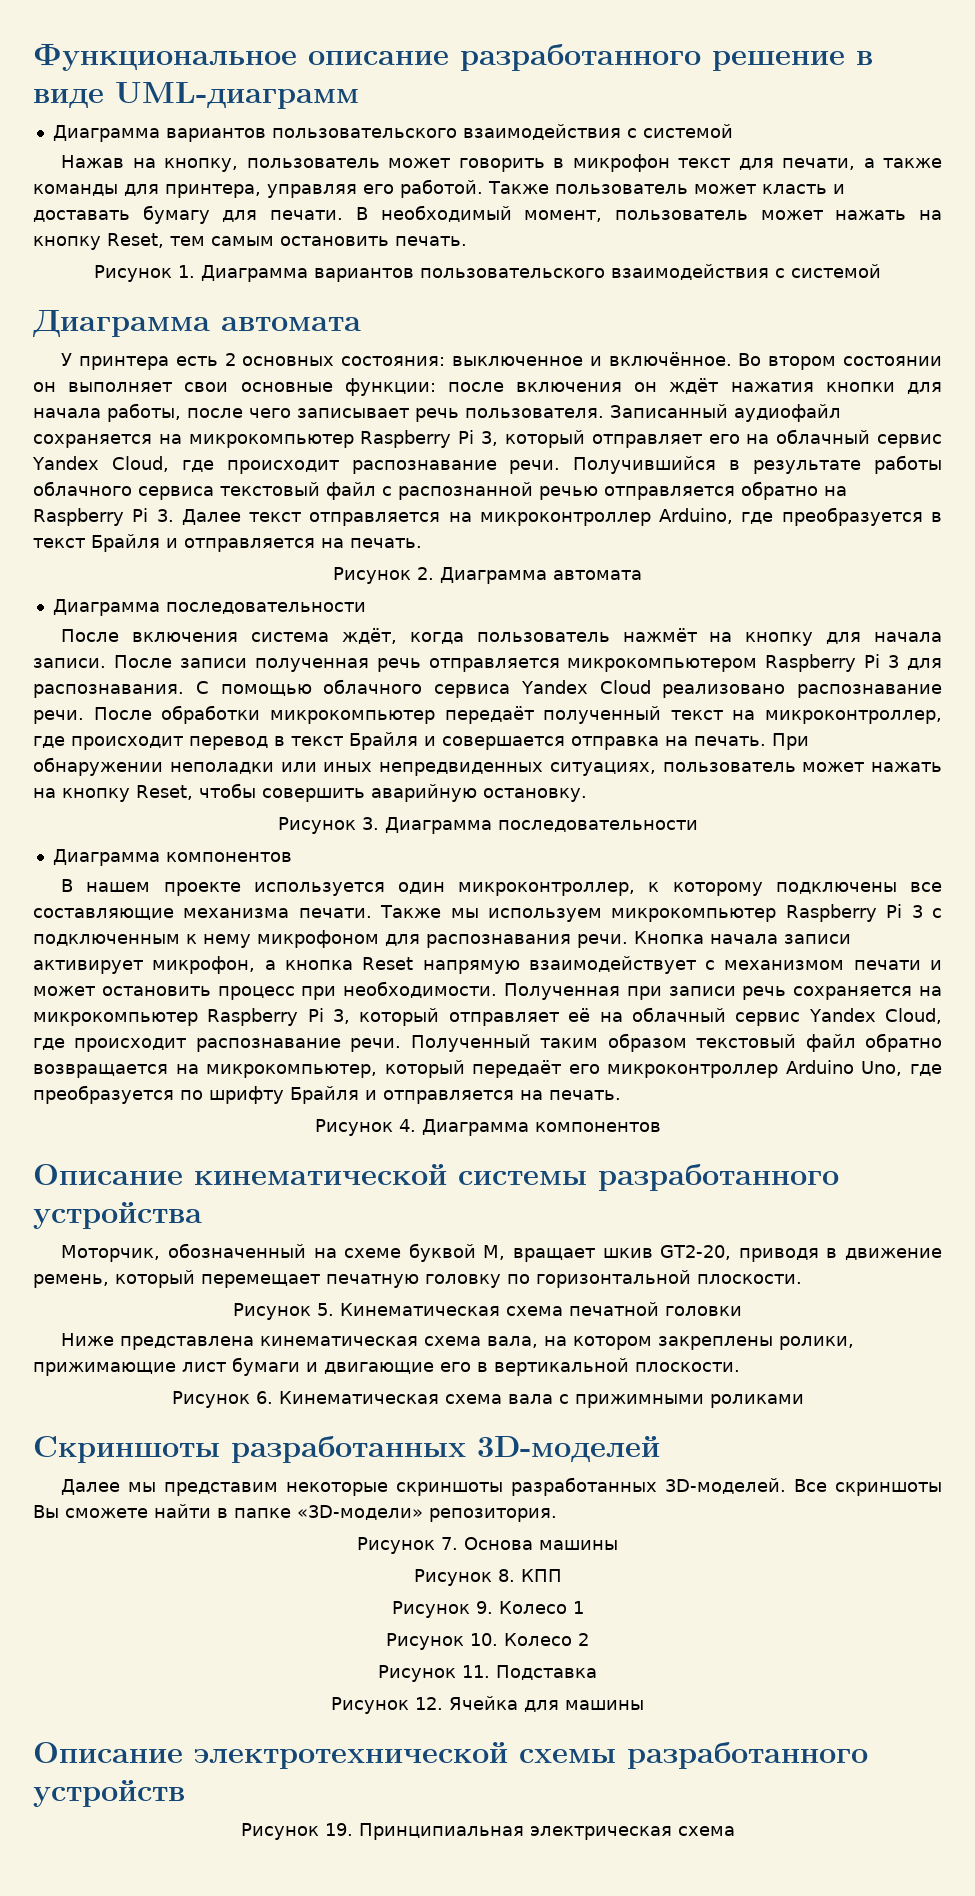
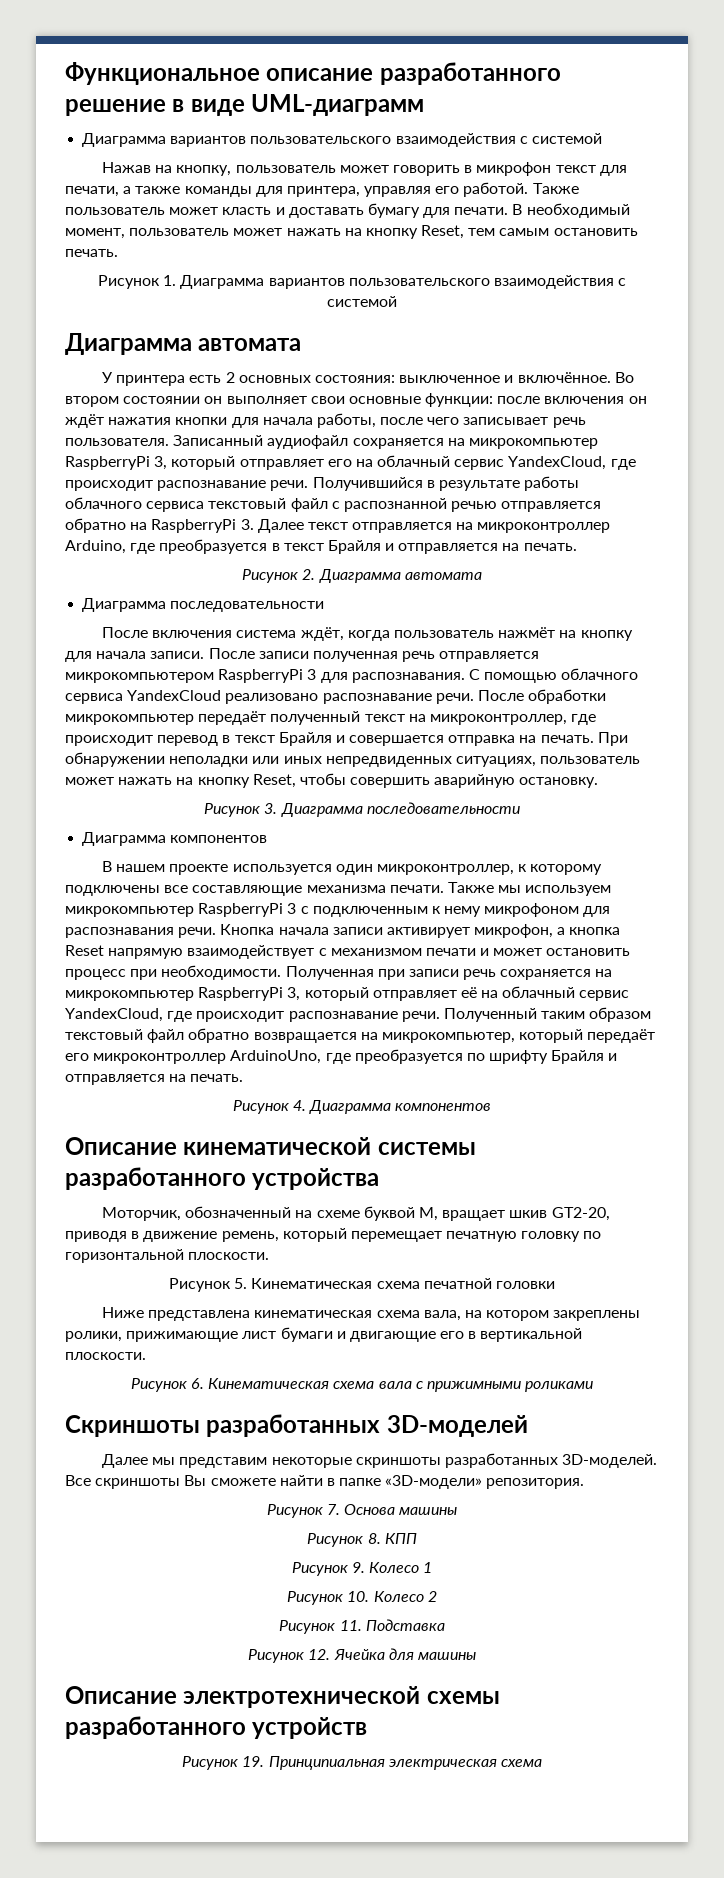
- Записанный аудиофайл сохраняется на микрокомпьютер Raspberry Pi 3, который отправляет его на облачный сервис Yandex Cloud, где происходит распознавание речи.
+ Записанный аудиофайл сохраняется на микрокомпьютер RaspberryPi 3, который отправляет его на облачный сервис YandexCloud, где происходит распознавание речи.
- Получившийся в результате работы облачного сервиса текстовый файл с распознанной речью отправляется обратно на Raspberry Pi 3. Далее текст отправляется на микроконтроллер Arduino, где преобразуется в текст Брайля и отправляется на печать.
+ Получившийся в результате работы облачного сервиса текстовый файл с распознанной речью отправляется обратно на RaspberryPi 3. Далее текст отправляется на микроконтроллер Arduino, где преобразуется в текст Брайля и отправляется на печать.
- После записи полученная речь отправляется микрокомпьютером Raspberry Pi 3 для распознавания.
+ После записи полученная речь отправляется микрокомпьютером RaspberryPi 3 для распознавания.
- С помощью облачного сервиса Yandex Cloud реализовано распознавание речи.
+ С помощью облачного сервиса YandexCloud реализовано распознавание речи.
- Также мы используем микрокомпьютер Raspberry Pi 3 с подключенным к нему микрофоном для распознавания речи.
+ Также мы используем микрокомпьютер RaspberryPi 3 с подключенным к нему микрофоном для распознавания речи.
- Полученная при записи речь сохраняется на микрокомпьютер Raspberry Pi 3, который отправляет её на облачный сервис Yandex Cloud, где происходит распознавание речи.
+ Полученная при записи речь сохраняется на микрокомпьютер RaspberryPi 3, который отправляет её на облачный сервис YandexCloud, где происходит распознавание речи.
- Полученный таким образом текстовый файл обратно возвращается на микрокомпьютер, который передаёт его микроконтроллер Arduino Uno, где преобразуется по шрифту Брайля и отправляется на печать.
+ Полученный таким образом текстовый файл обратно возвращается на микрокомпьютер, который передаёт его микроконтроллер ArduinoUno, где преобразуется по шрифту Брайля и отправляется на печать.

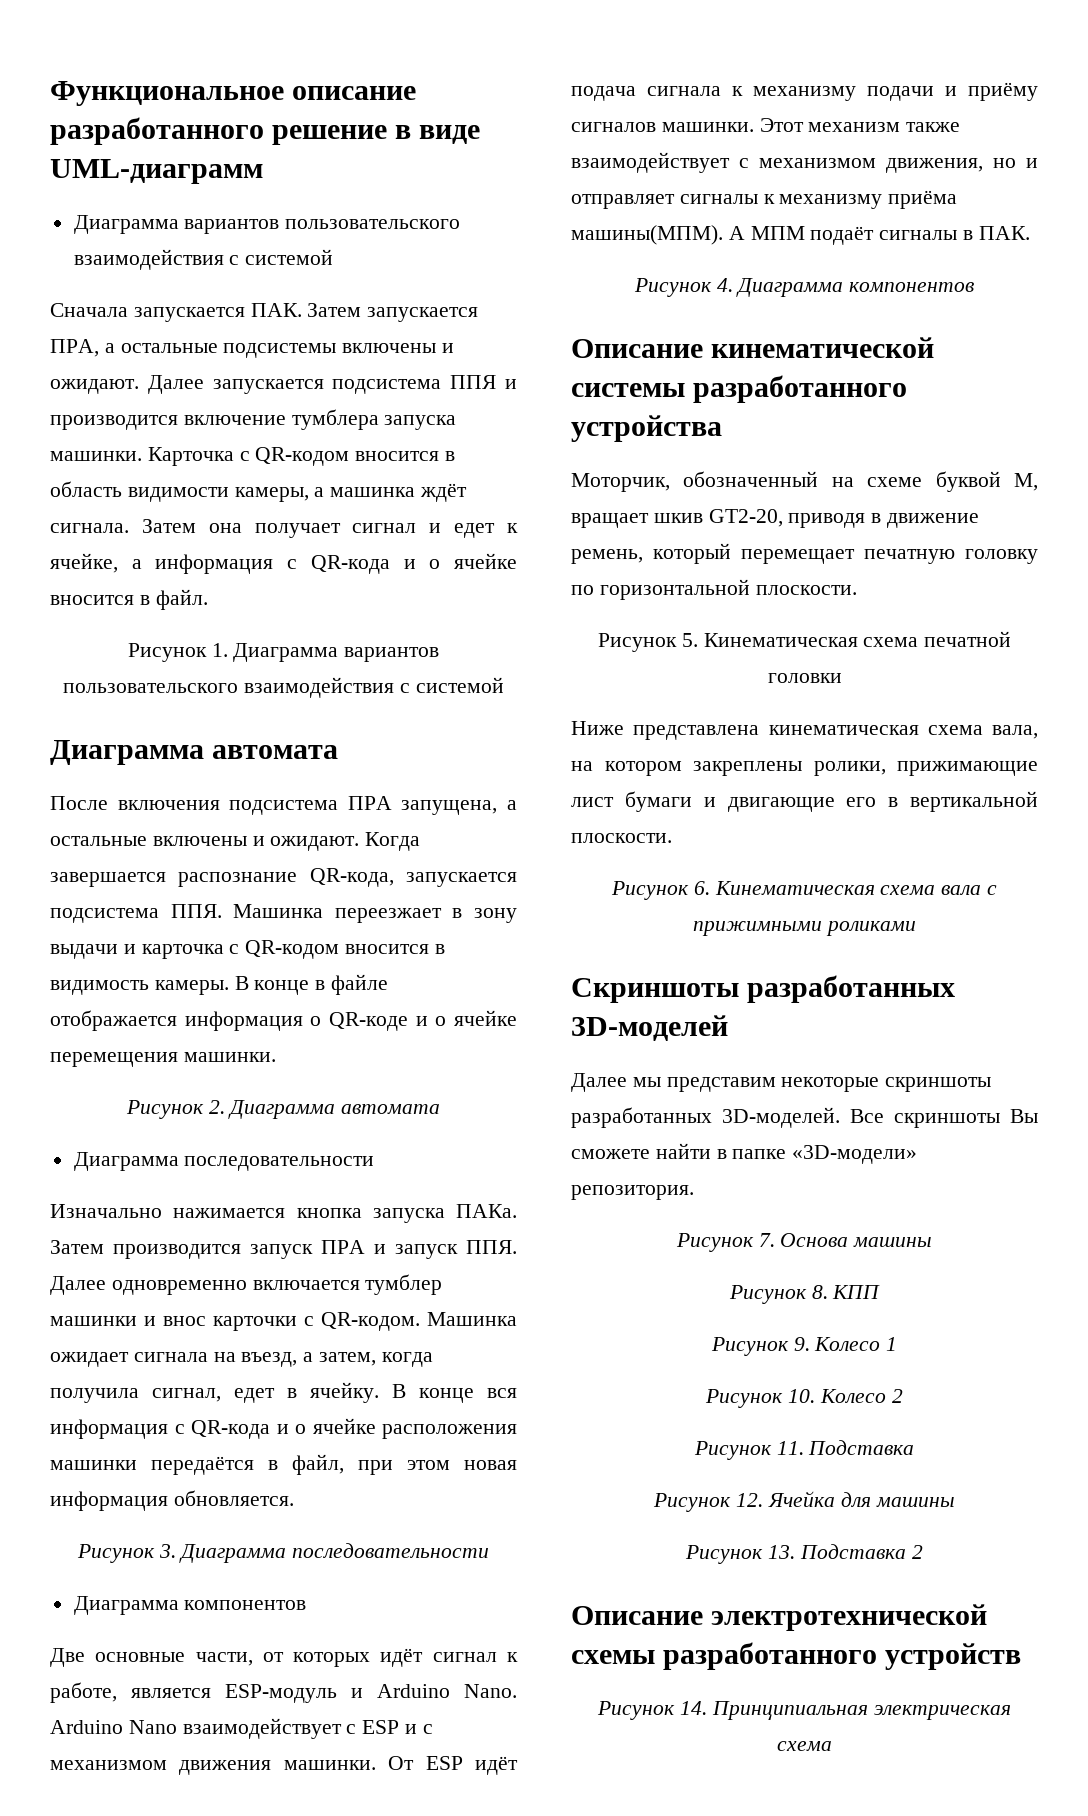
- Нажав на кнопку, пользователь может говорить в микрофон текст для печати, а также команды для принтера, управляя его работой. Также пользователь может класть и доставать бумагу для печати. В необходимый момент, пользователь может нажать на кнопку Reset, тем самым остановить печать.
+ Сначала запускается ПАК. Затем запускается ПРА, а остальные подсистемы включены и ожидают. Далее запускается подсистема ППЯ и производится включение тумблера запуска машинки. Карточка с QR-кодом вносится в область видимости камеры, а машинка ждёт сигнала. Затем она получает сигнал и едет к ячейке, а информация с QR-кода и о ячейке вносится в файл.
- У принтера есть 2 основных состояния: выключенное и включённое. Во втором состоянии он выполняет свои основные функции: после включения он ждёт нажатия кнопки для начала работы, после чего записывает речь пользователя. Записанный аудиофайл сохраняется на микрокомпьютер RaspberryPi 3, который отправляет его на облачный сервис YandexCloud, где происходит распознавание речи. Получившийся в результате работы облачного сервиса текстовый файл с распознанной речью отправляется обратно на RaspberryPi 3. Далее текст отправляется на микроконтроллер Arduino, где преобразуется в текст Брайля и отправляется на печать.
+ После включения подсистема ПРА запущена, а остальные включены и ожидают. Когда завершается распознание QR-кода, запускается подсистема ППЯ. Машинка переезжает в зону выдачи и карточка с QR-кодом вносится в видимость камеры. В конце в файле отображается информация о QR-коде и о ячейке перемещения машинки.
- После включения система ждёт, когда пользователь нажмёт на кнопку для начала записи. После записи полученная речь отправляется микрокомпьютером RaspberryPi 3 для распознавания. С помощью облачного сервиса YandexCloud реализовано распознавание речи. После обработки микрокомпьютер передаёт полученный текст на микроконтроллер, где происходит перевод в текст Брайля и совершается отправка на печать. При обнаружении неполадки или иных непредвиденных ситуациях, пользователь может нажать на кнопку Reset, чтобы совершить аварийную остановку.
+ Изначально нажимается кнопка запуска ПАКа. Затем производится запуск ПРА и запуск ППЯ. Далее одновременно включается тумблер машинки и внос карточки с QR-кодом. Машинка ожидает сигнала на въезд, а затем, когда получила сигнал, едет в ячейку. В конце вся информация с QR-кода и о ячейке расположения машинки передаётся в файл, при этом новая информация обновляется.
- В нашем проекте используется один микроконтроллер, к которому подключены все составляющие механизма печати. Также мы используем микрокомпьютер RaspberryPi 3 с подключенным к нему микрофоном для распознавания речи. Кнопка начала записи активирует микрофон, а кнопка Reset напрямую взаимодействует с механизмом печати и может остановить процесс при необходимости. Полученная при записи речь сохраняется на микрокомпьютер RaspberryPi 3, который отправляет её на облачный сервис YandexCloud, где происходит распознавание речи. Полученный таким образом текстовый файл обратно возвращается на микрокомпьютер, который передаёт его микроконтроллер ArduinoUno, где преобразуется по шрифту Брайля и отправляется на печать.
+ Две основные части, от которых идёт сигнал к работе, является ESP-модуль и Arduino Nano. Arduino Nano взаимодействует с ESP и с механизмом движения машинки. От ESP идёт подача сигнала к механизму подачи и приёму сигналов машинки. Этот механизм также взаимодействует с механизмом движения, но и отправляет сигналы к механизму приёма машины(МПМ). А МПМ подаёт сигналы в ПАК.
+ Рисунок 13. Подставка 2
- Рисунок 19. Принципиальная электрическая схема
+ Рисунок 14. Принципиальная электрическая схема

